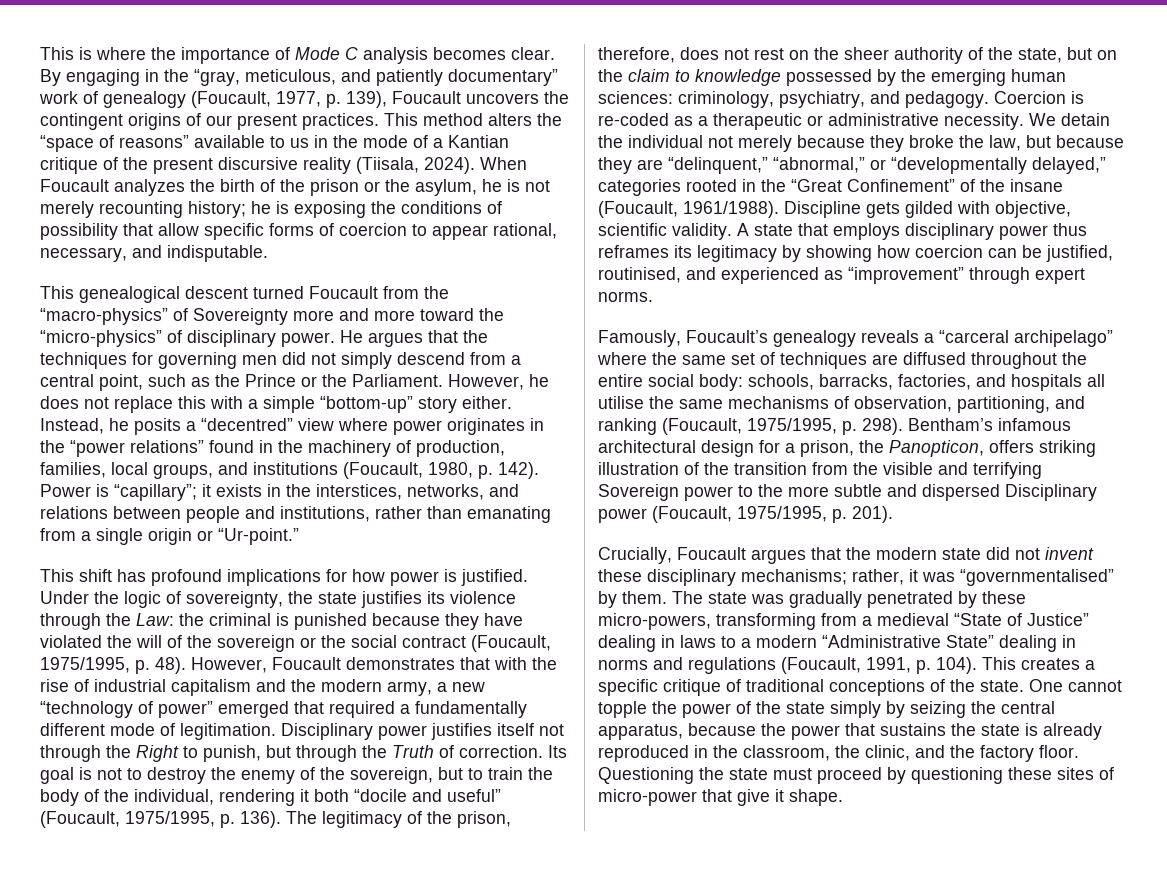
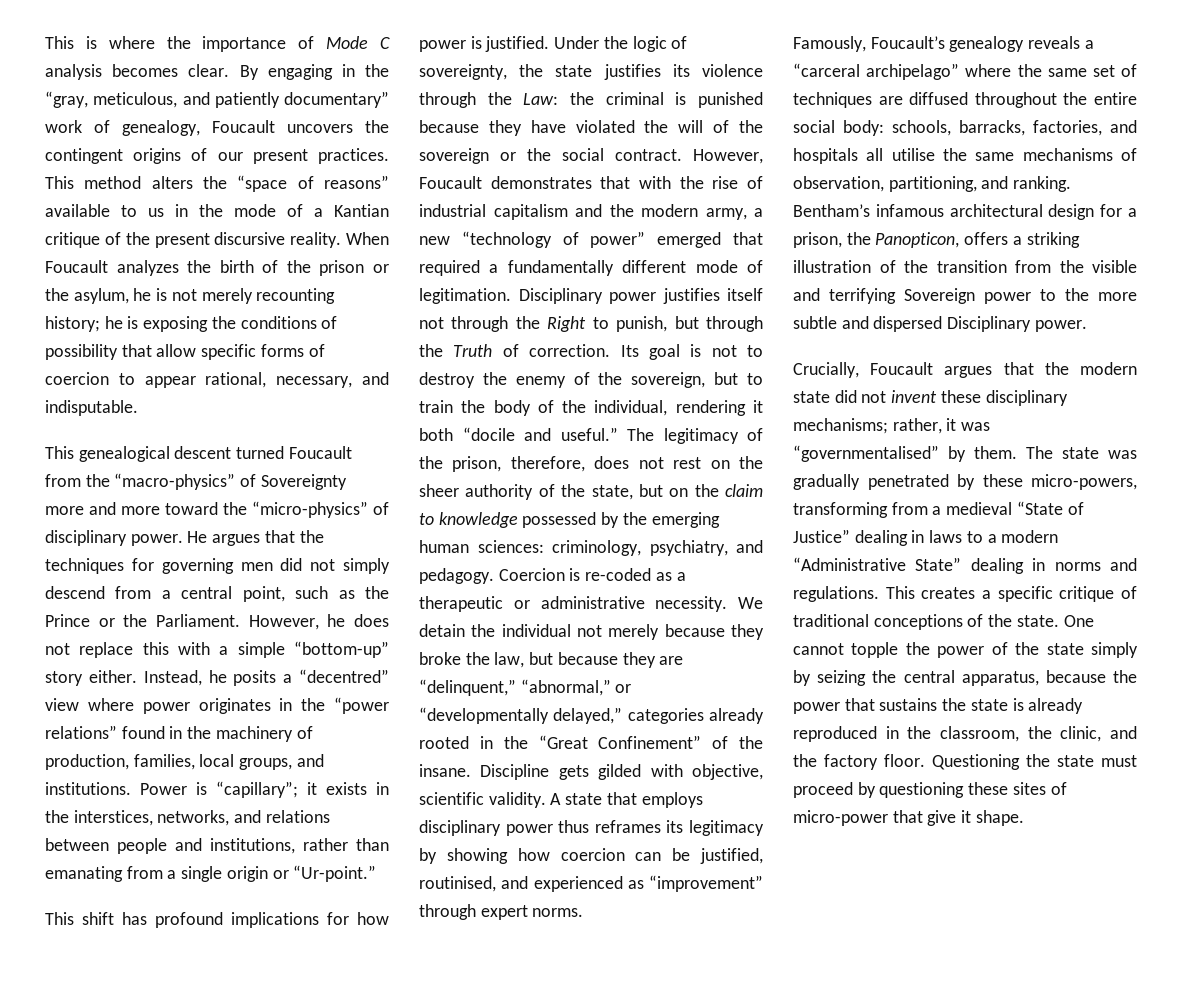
- By engaging in the “gray, meticulous, and patiently documentary” work of genealogy (Foucault, 1977, p. 139), Foucault uncovers the contingent origins of our present practices.
+ By engaging in the “gray, meticulous, and patiently documentary” work of genealogy, Foucault uncovers the contingent origins of our present practices.
- This method alters the “space of reasons” available to us in the mode of a Kantian critique of the present discursive reality (Tiisala, 2024).
+ This method alters the “space of reasons” available to us in the mode of a Kantian critique of the present discursive reality.
- Instead, he posits a “decentred” view where power originates in the “power relations” found in the machinery of production, families, local groups, and institutions (Foucault, 1980, p. 142).
+ Instead, he posits a “decentred” view where power originates in the “power relations” found in the machinery of production, families, local groups, and institutions.
- Under the logic of sovereignty, the state justifies its violence through the Law: the criminal is punished because they have violated the will of the sovereign or the social contract (Foucault, 1975/1995, p. 48).
+ Under the logic of sovereignty, the state justifies its violence through the Law: the criminal is punished because they have violated the will of the sovereign or the social contract.
- Its goal is not to destroy the enemy of the sovereign, but to train the body of the individual, rendering it both “docile and useful” (Foucault, 1975/1995, p. 136).
+ Its goal is not to destroy the enemy of the sovereign, but to train the body of the individual, rendering it both “docile and useful.”
- We detain the individual not merely because they broke the law, but because they are “delinquent,” “abnormal,” or “developmentally delayed,” categories rooted in the “Great Confinement” of the insane (Foucault, 1961/1988).
+ We detain the individual not merely because they broke the law, but because they are “delinquent,” “abnormal,” or “developmentally delayed,” categories already rooted in the “Great Confinement” of the insane.
- Famously, Foucault’s genealogy reveals a “carceral archipelago” where the same set of techniques are diffused throughout the entire social body: schools, barracks, factories, and hospitals all utilise the same mechanisms of observation, partitioning, and ranking (Foucault, 1975/1995, p. 298).
+ Famously, Foucault’s genealogy reveals a “carceral archipelago” where the same set of techniques are diffused throughout the entire social body: schools, barracks, factories, and hospitals all utilise the same mechanisms of observation, partitioning, and ranking.
- Bentham’s infamous architectural design for a prison, the Panopticon, offers striking illustration of the transition from the visible and terrifying Sovereign power to the more subtle and dispersed Disciplinary power (Foucault, 1975/1995, p. 201).
+ Bentham’s infamous architectural design for a prison, the Panopticon, offers a striking illustration of the transition from the visible and terrifying Sovereign power to the more subtle and dispersed Disciplinary power.
- The state was gradually penetrated by these micro-powers, transforming from a medieval “State of Justice” dealing in laws to a modern “Administrative State” dealing in norms and regulations (Foucault, 1991, p. 104).
+ The state was gradually penetrated by these micro-powers, transforming from a medieval “State of Justice” dealing in laws to a modern “Administrative State” dealing in norms and regulations.

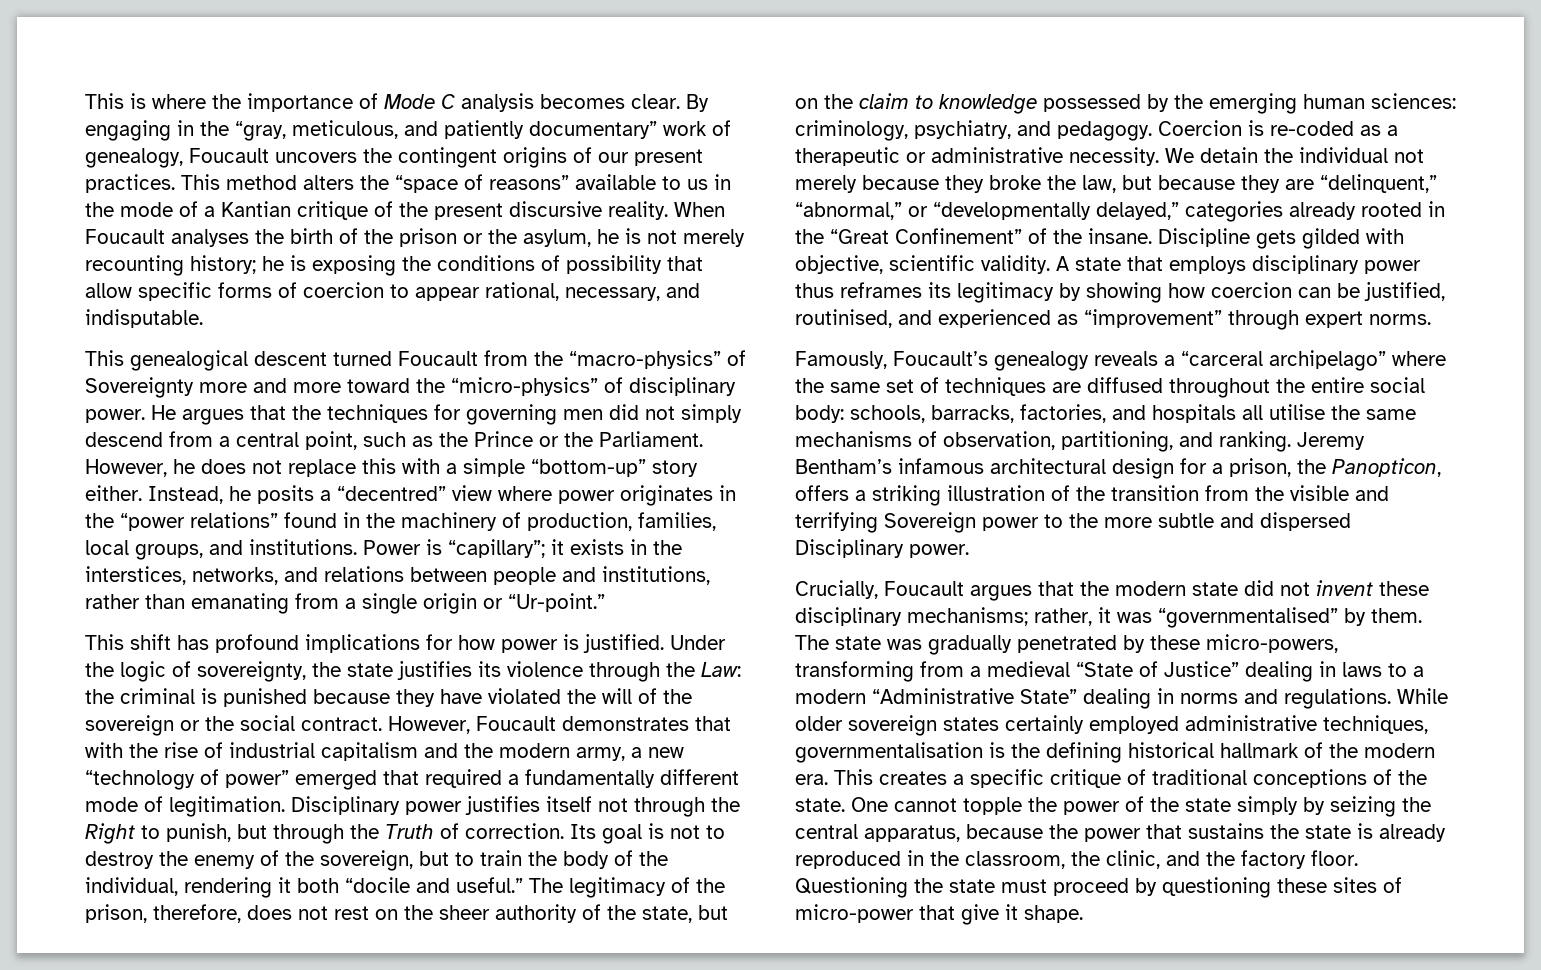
- When Foucault analyzes the birth of the prison or the asylum, he is not merely recounting history; he is exposing the conditions of possibility that allow specific forms of coercion to appear rational, necessary, and indisputable.
+ When Foucault analyses the birth of the prison or the asylum, he is not merely recounting history; he is exposing the conditions of possibility that allow specific forms of coercion to appear rational, necessary, and indisputable.
- Bentham’s infamous architectural design for a prison, the Panopticon, offers a striking illustration of the transition from the visible and terrifying Sovereign power to the more subtle and dispersed Disciplinary power.
+ Jeremy Bentham’s infamous architectural design for a prison, the Panopticon, offers a striking illustration of the transition from the visible and terrifying Sovereign power to the more subtle and dispersed Disciplinary power.
+ While older sovereign states certainly employed administrative techniques, governmentalisation is the defining historical hallmark of the modern era.

